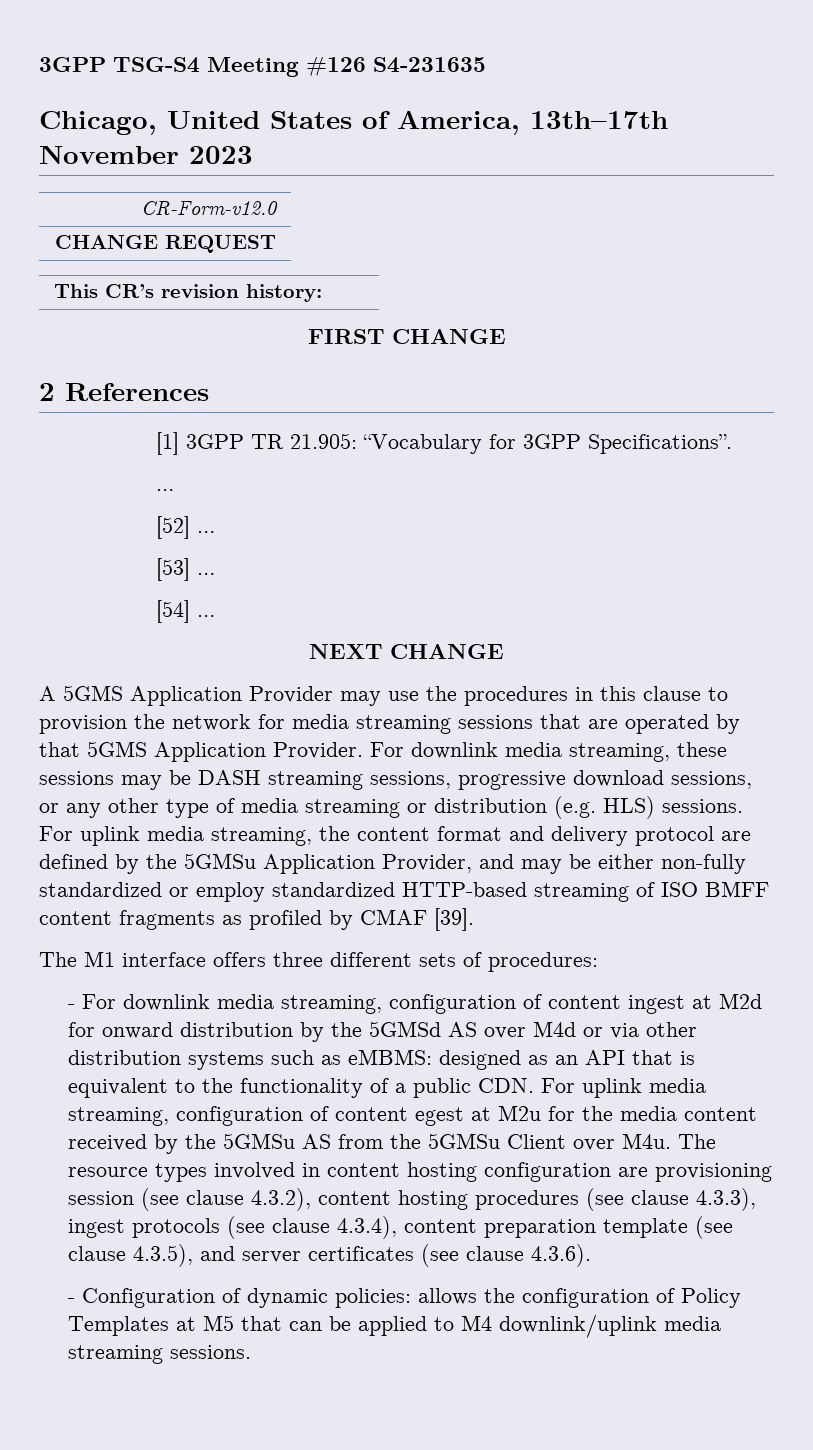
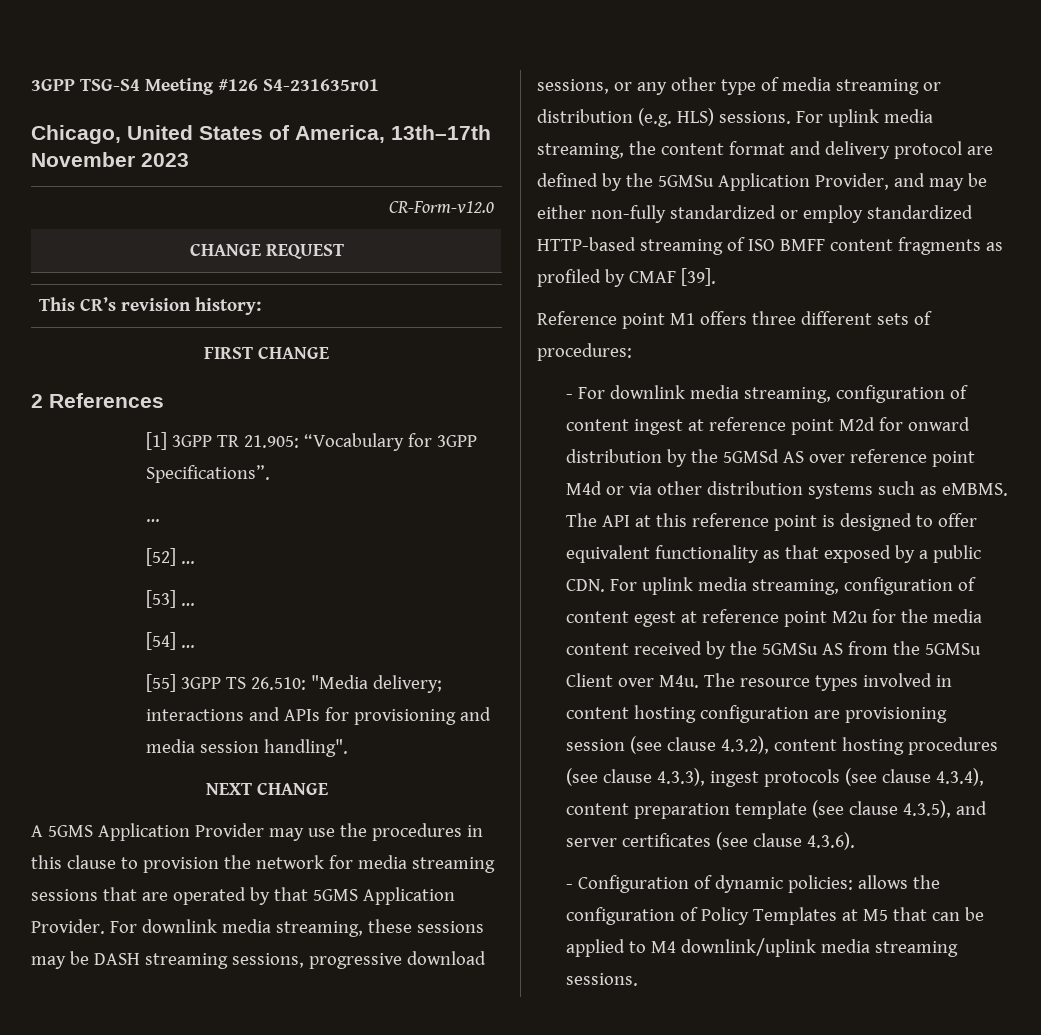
- 3GPP TSG-S4 Meeting #126 S4-231635
+ 3GPP TSG-S4 Meeting #126 S4-231635r01
+ [55] 3GPP TS 26.510: "Media delivery; interactions and APIs for provisioning and media session handling".
- The M1 interface offers three different sets of procedures:
+ Reference point M1 offers three different sets of procedures:
- - For downlink media streaming, configuration of content ingest at M2d for onward distribution by the 5GMSd AS over M4d or via other distribution systems such as eMBMS: designed as an API that is equivalent to the functionality of a public CDN. For uplink media streaming, configuration of content egest at M2u for the media content received by the 5GMSu AS from the 5GMSu Client over M4u. The resource types involved in content hosting configuration are provisioning session (see clause 4.3.2), content hosting procedures (see clause 4.3.3), ingest protocols (see clause 4.3.4), content preparation template (see clause 4.3.5), and server certificates (see clause 4.3.6).
+ - For downlink media streaming, configuration of content ingest at reference point M2d for onward distribution by the 5GMSd AS over reference point M4d or via other distribution systems such as eMBMS. The API at this reference point is designed to offer equivalent functionality as that exposed by a public CDN. For uplink media streaming, configuration of content egest at reference point M2u for the media content received by the 5GMSu AS from the 5GMSu Client over M4u. The resource types involved in content hosting configuration are provisioning session (see clause 4.3.2), content hosting procedures (see clause 4.3.3), ingest protocols (see clause 4.3.4), content preparation template (see clause 4.3.5), and server certificates (see clause 4.3.6).

